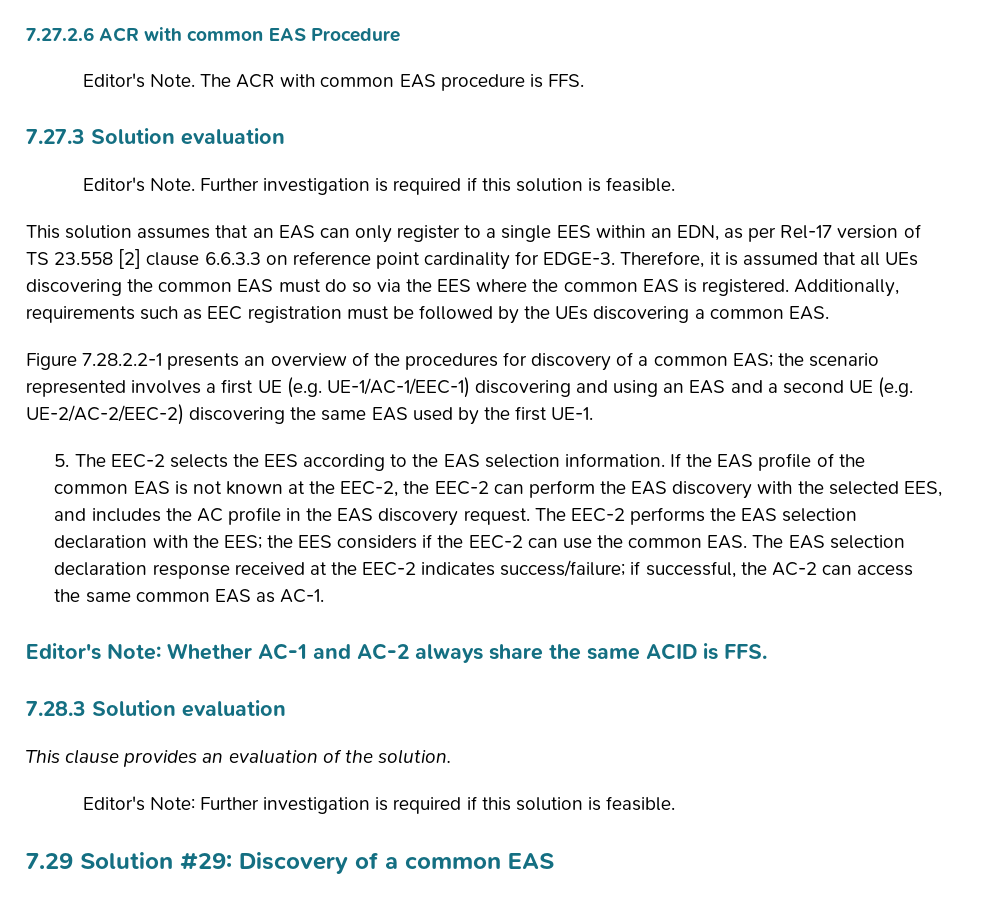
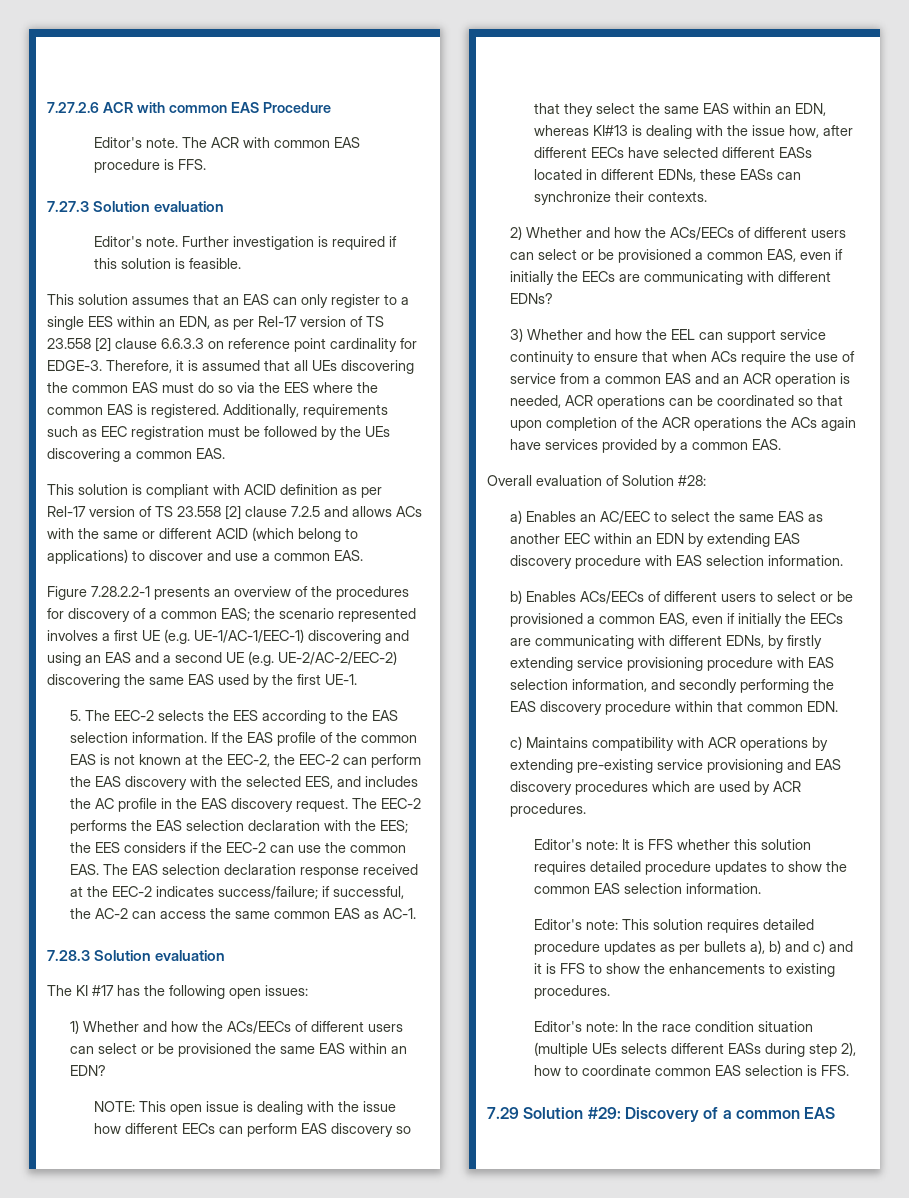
  7.27.2.6 ACR with common EAS Procedure
- Editor's Note.
+ Editor's note.
  7.27.3 Solution evaluation
- Editor's Note.
+ Editor's note.
+ This solution is compliant with ACID definition as per Rel-17 version of TS 23.558 [2] clause 7.2.5 and allows ACs with the same or different ACID (which belong to applications) to discover and use a common EAS.
- Editor's Note: Whether AC-1 and AC-2 always share the same ACID is FFS.
  7.28.3 Solution evaluation
- This clause provides an evaluation of the solution.
- Editor's Note: Further investigation is required if this solution is feasible.
+ The KI #17 has the following open issues:
+ 1) Whether and how the ACs/EECs of different users can select or be provisioned the same EAS within an EDN?
+ NOTE: This open issue is dealing with the issue how different EECs can perform EAS discovery so that they select the same EAS within an EDN, whereas KI#13 is dealing with the issue how, after different EECs have selected different EASs located in different EDNs, these EASs can synchronize their contexts.
+ 2) Whether and how the ACs/EECs of different users can select or be provisioned a common EAS, even if initially the EECs are communicating with different EDNs?
+ 3) Whether and how the EEL can support service continuity to ensure that when ACs require the use of service from a common EAS and an ACR operation is needed, ACR operations can be coordinated so that upon completion of the ACR operations the ACs again have services provided by a common EAS.
+ Overall evaluation of Solution #28:
+ a) Enables an AC/EEC to select the same EAS as another EEC within an EDN by extending EAS discovery procedure with EAS selection information.
+ b) Enables ACs/EECs of different users to select or be provisioned a common EAS, even if initially the EECs are communicating with different EDNs, by firstly extending service provisioning procedure with EAS selection information, and secondly performing the EAS discovery procedure within that common EDN.
+ c) Maintains compatibility with ACR operations by extending pre-existing service provisioning and EAS discovery procedures which are used by ACR procedures.
+ Editor's note: It is FFS whether this solution requires detailed procedure updates to show the common EAS selection information.
+ Editor's note: This solution requires detailed procedure updates as per bullets a), b) and c) and it is FFS to show the enhancements to existing procedures.
+ Editor's note: In the race condition situation (multiple UEs selects different EASs during step 2), how to coordinate common EAS selection is FFS.

